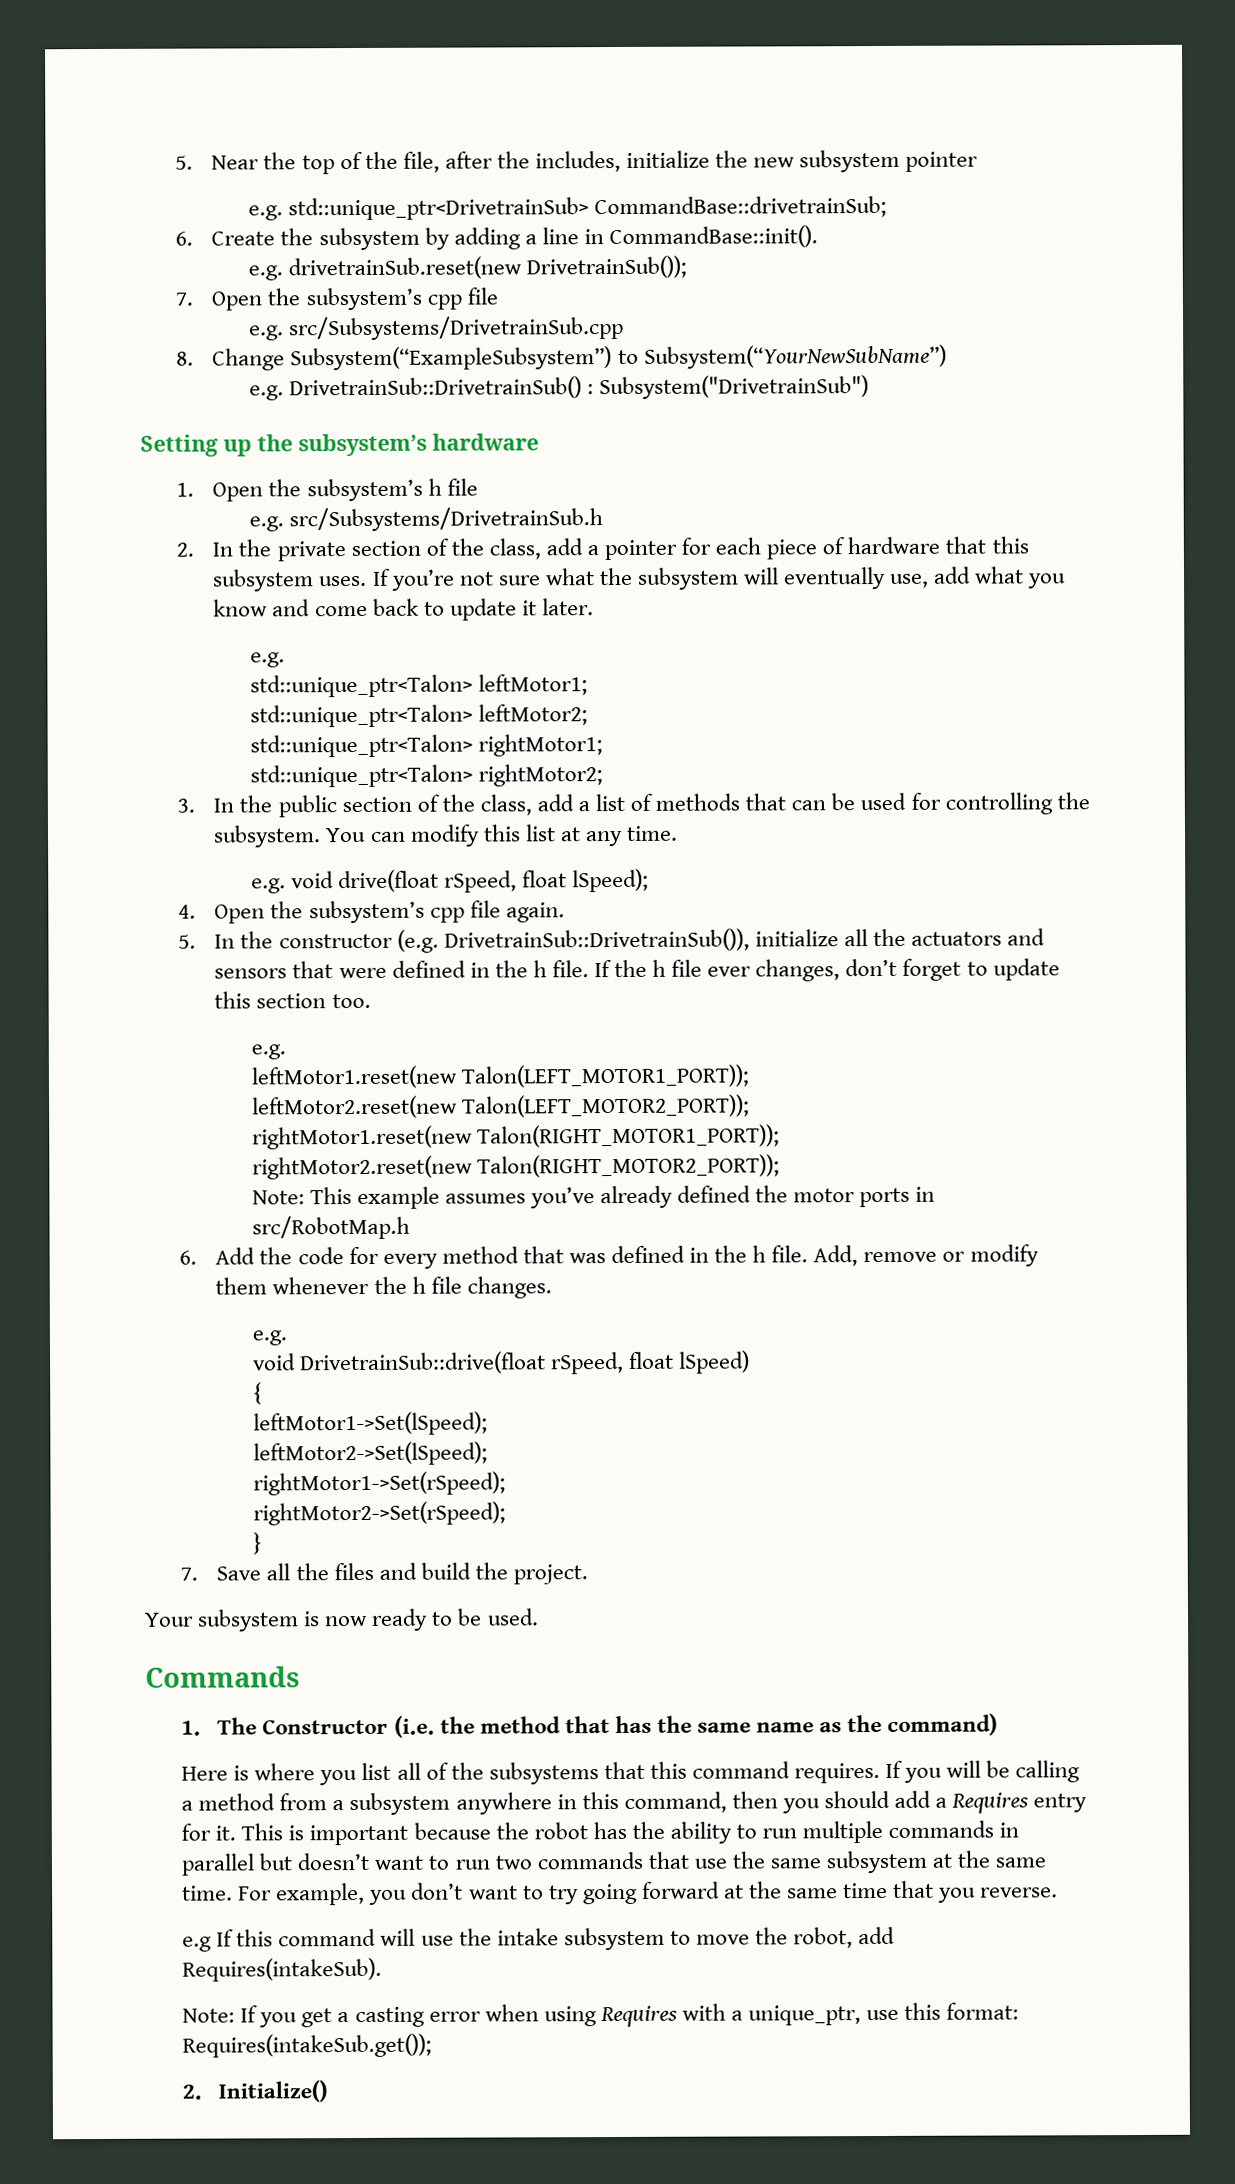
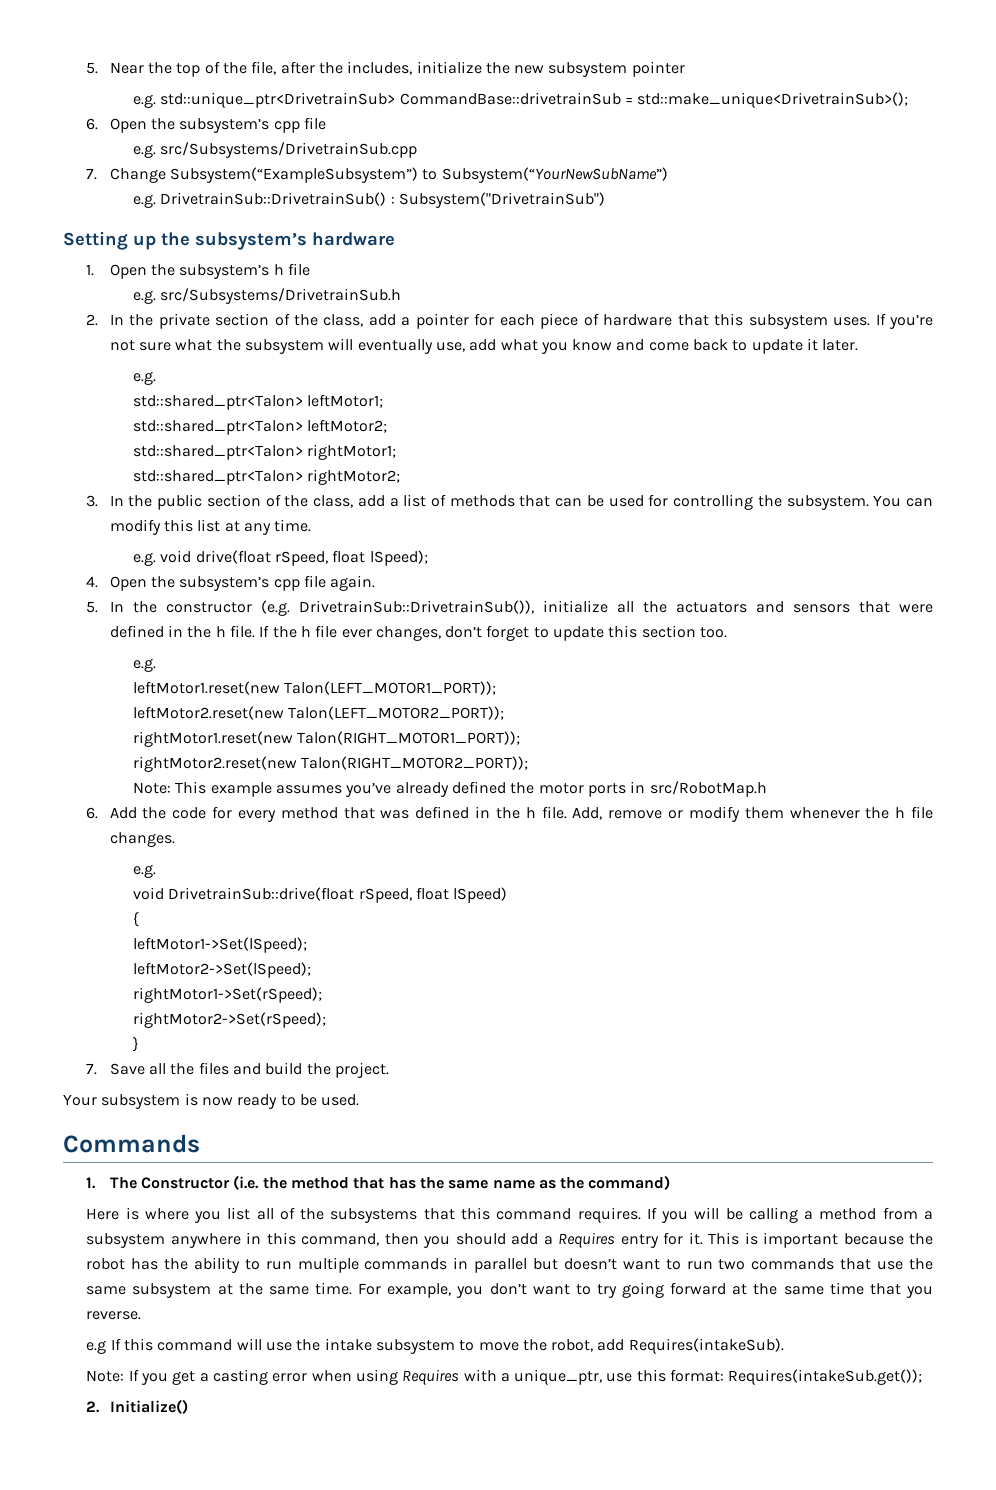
- e.g. std::unique_ptr<DrivetrainSub> CommandBase::drivetrainSub;
- 6. Create the subsystem by adding a line in CommandBase::init().
- e.g. drivetrainSub.reset(new DrivetrainSub());
- 7. Open the subsystem’s cpp file
+ e.g. std::unique_ptr<DrivetrainSub> CommandBase::drivetrainSub = std::make_unique<DrivetrainSub>();
+ 6. Open the subsystem’s cpp file
- 8. Change Subsystem(“ExampleSubsystem”) to Subsystem(“YourNewSubName”)
+ 7. Change Subsystem(“ExampleSubsystem”) to Subsystem(“YourNewSubName”)
- std::unique_ptr<Talon> leftMotor1;
+ std::shared_ptr<Talon> leftMotor1;
- std::unique_ptr<Talon> leftMotor2;
+ std::shared_ptr<Talon> leftMotor2;
- std::unique_ptr<Talon> rightMotor1;
+ std::shared_ptr<Talon> rightMotor1;
- std::unique_ptr<Talon> rightMotor2;
+ std::shared_ptr<Talon> rightMotor2;

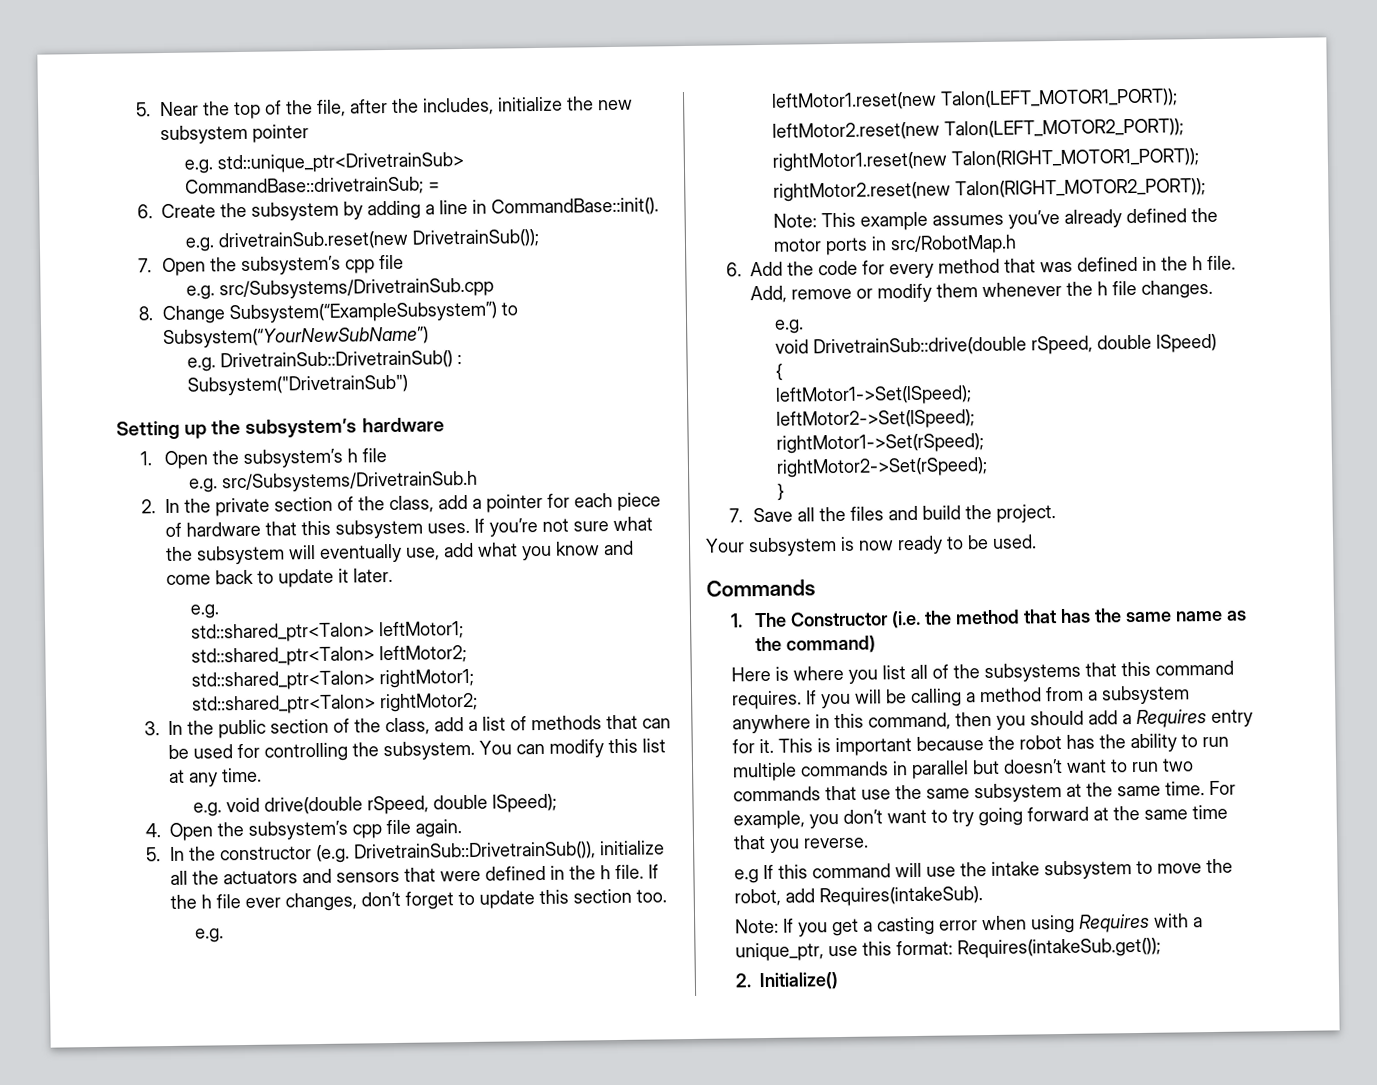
- e.g. std::unique_ptr<DrivetrainSub> CommandBase::drivetrainSub = std::make_unique<DrivetrainSub>();
- 6. Open the subsystem’s cpp file
+ e.g. std::unique_ptr<DrivetrainSub> CommandBase::drivetrainSub; =
+ 6. Create the subsystem by adding a line in CommandBase::init().
+ e.g. drivetrainSub.reset(new DrivetrainSub());
+ 7. Open the subsystem’s cpp file
- 7. Change Subsystem(“ExampleSubsystem”) to Subsystem(“YourNewSubName”)
+ 8. Change Subsystem(“ExampleSubsystem”) to Subsystem(“YourNewSubName”)
- e.g. void drive(float rSpeed, float lSpeed);
+ e.g. void drive(double rSpeed, double lSpeed);
- void DrivetrainSub::drive(float rSpeed, float lSpeed)
+ void DrivetrainSub::drive(double rSpeed, double lSpeed)

